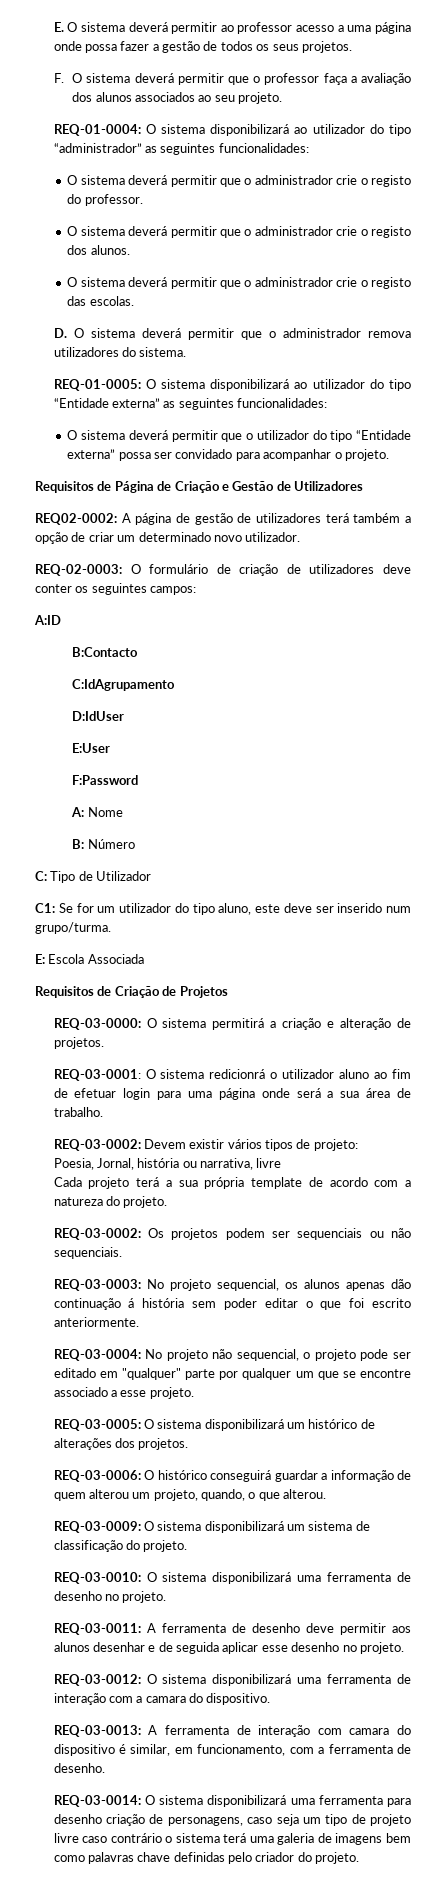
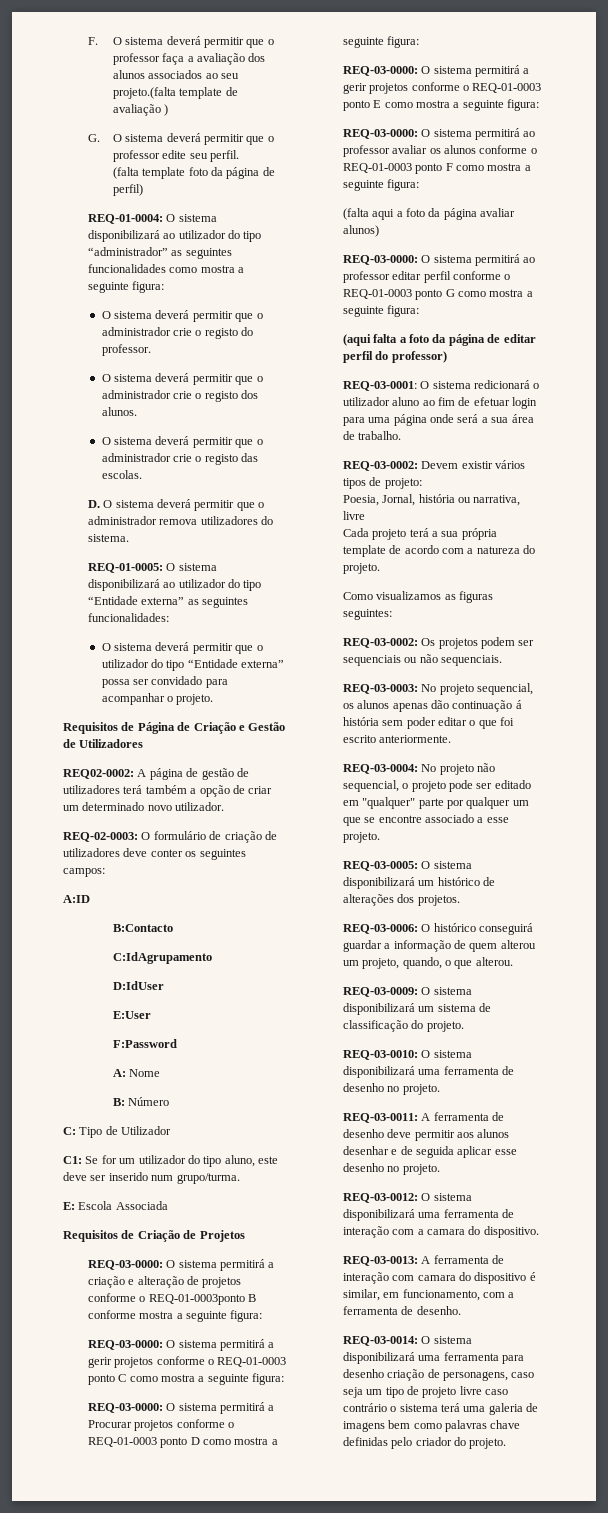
- E. O sistema deverá permitir ao professor acesso a uma página onde possa fazer a gestão de todos os seus projetos.
- F. O sistema deverá permitir que o professor faça a avaliação dos alunos associados ao seu projeto.
+ F. O sistema deverá permitir que o professor faça a avaliação dos alunos associados ao seu projeto.(falta template de avaliação )
+ G. O sistema deverá permitir que o professor edite seu perfil.
+ (falta template foto da página de perfil)
- REQ-01-0004: O sistema disponibilizará ao utilizador do tipo “administrador” as seguintes funcionalidades:
+ REQ-01-0004: O sistema disponibilizará ao utilizador do tipo “administrador” as seguintes funcionalidades como mostra a seguinte figura:
- REQ-03-0000: O sistema permitirá a criação e alteração de projetos.
+ REQ-03-0000: O sistema permitirá a criação e alteração de projetos conforme o REQ-01-0003ponto B conforme mostra a seguinte figura:
+ REQ-03-0000: O sistema permitirá a gerir projetos conforme o REQ-01-0003 ponto C como mostra a seguinte figura:
+ REQ-03-0000: O sistema permitirá a Procurar projetos conforme o REQ-01-0003 ponto D como mostra a seguinte figura:
+ REQ-03-0000: O sistema permitirá a gerir projetos conforme o REQ-01-0003 ponto E como mostra a seguinte figura:
+ REQ-03-0000: O sistema permitirá ao professor avaliar os alunos conforme o REQ-01-0003 ponto F como mostra a seguinte figura:
+ (falta aqui a foto da página avaliar alunos)
+ REQ-03-0000: O sistema permitirá ao professor editar perfil conforme o REQ-01-0003 ponto G como mostra a seguinte figura:
+ (aqui falta a foto da página de editar perfil do professor)
- REQ-03-0001: O sistema redicionrá o utilizador aluno ao fim de efetuar login para uma página onde será a sua área de trabalho.
+ REQ-03-0001: O sistema redicionará o utilizador aluno ao fim de efetuar login para uma página onde será a sua área de trabalho.
+ Como visualizamos as figuras seguintes:

